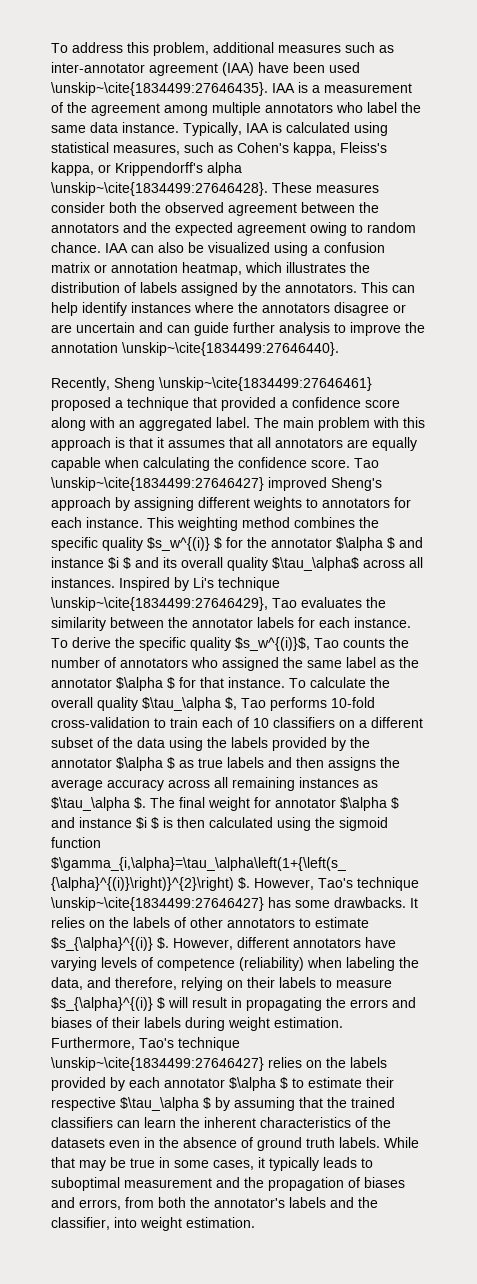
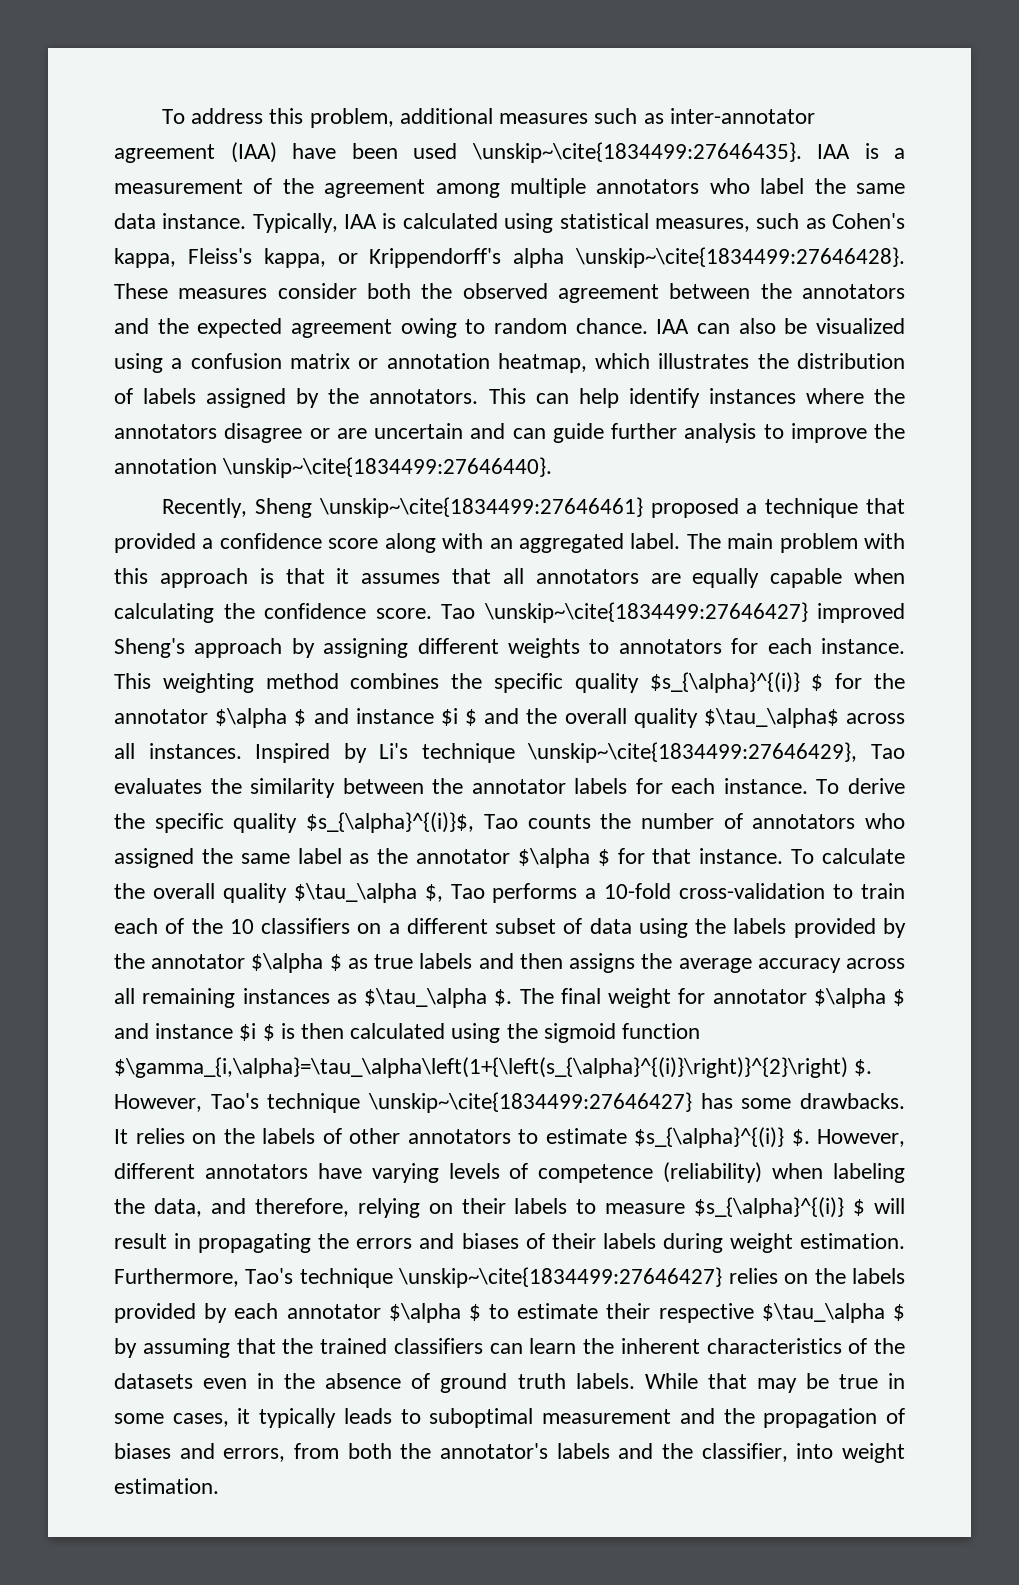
- This weighting method combines the specific quality $s_w^{(i)} $ for the annotator $\alpha $ and instance $i $ and its overall quality $\tau_\alpha$ across all instances.
+ This weighting method combines the specific quality $s_{\alpha}^{(i)} $ for the annotator $\alpha $ and instance $i $ and the overall quality $\tau_\alpha$ across all instances.
- To derive the specific quality $s_w^{(i)}$, Tao counts the number of annotators who assigned the same label as the annotator $\alpha $ for that instance.
+ To derive the specific quality $s_{\alpha}^{(i)}$, Tao counts the number of annotators who assigned the same label as the annotator $\alpha $ for that instance.
- To calculate the overall quality $\tau_\alpha $, Tao performs 10-fold cross-validation to train each of 10 classifiers on a different subset of the data using the labels provided by the annotator $\alpha $ as true labels and then assigns the average accuracy across all remaining instances as $\tau_\alpha $.
+ To calculate the overall quality $\tau_\alpha $, Tao performs a 10-fold cross-validation to train each of the 10 classifiers on a different subset of data using the labels provided by the annotator $\alpha $ as true labels and then assigns the average accuracy across all remaining instances as $\tau_\alpha $.

